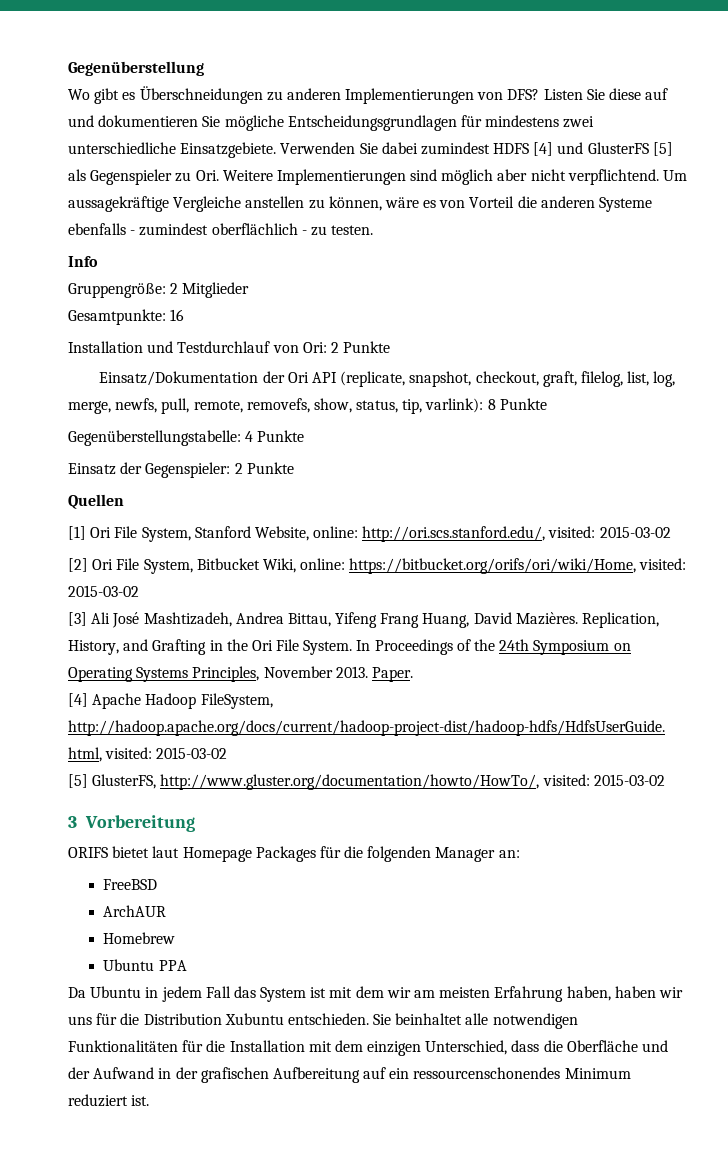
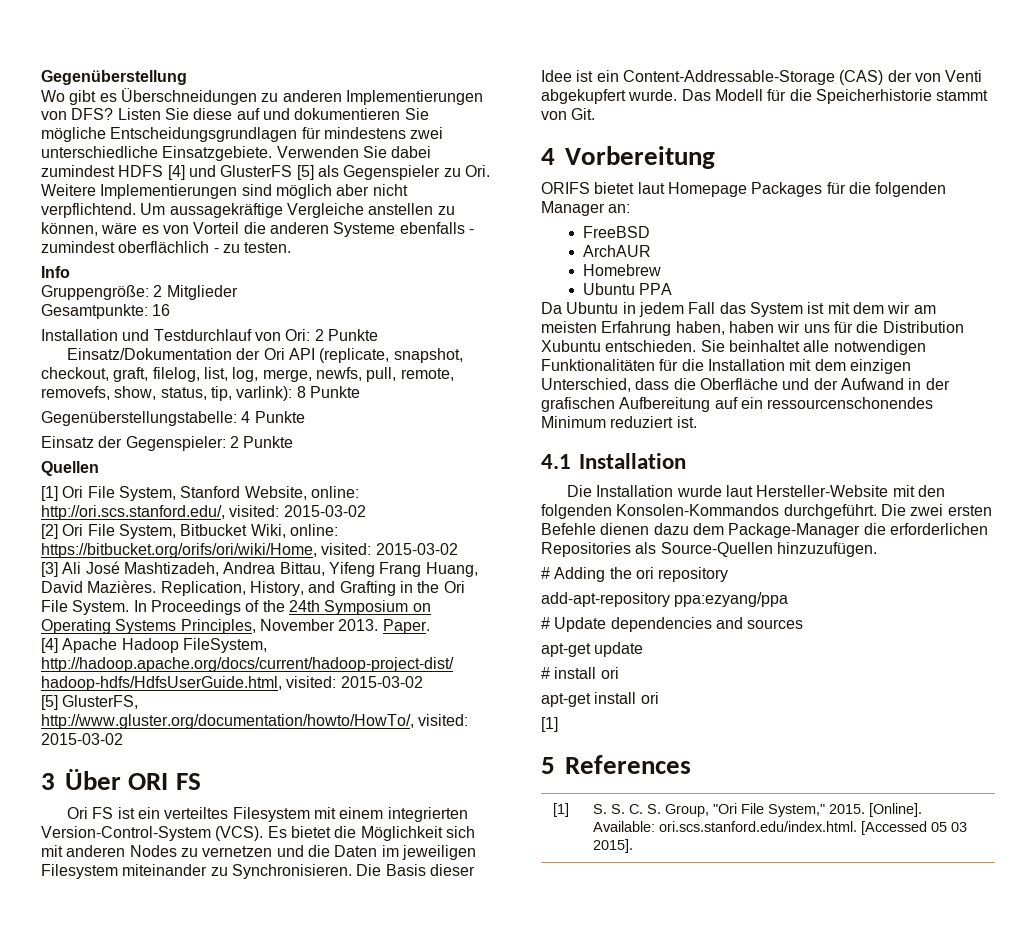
- 3 Vorbereitung
+ 3 Über ORI FS
+ Ori FS ist ein verteiltes Filesystem mit einem integrierten Version-Control-System (VCS). Es bietet die Möglichkeit sich mit anderen Nodes zu vernetzen und die Daten im jeweiligen Filesystem miteinander zu Synchronisieren. Die Basis dieser Idee ist ein Content-Addressable-Storage (CAS) der von Venti abgekupfert wurde. Das Modell für die Speicherhistorie stammt von Git.
+ 4 Vorbereitung
+ 4.1 Installation
+ Die Installation wurde laut Hersteller-Website mit den folgenden Konsolen-Kommandos durchgeführt. Die zwei ersten Befehle dienen dazu dem Package-Manager die erforderlichen Repositories als Source-Quellen hinzuzufügen.
+ # Adding the ori repository
+ add-apt-repository ppa:ezyang/ppa
+ # Update dependencies and sources
+ apt-get update
+ # install ori
+ apt-get install ori
+ [1]
+ 5 References
+ [1] | S. S. C. S. Group, "Ori File System," 2015. [Online]. Available: ori.scs.stanford.edu/index.html. [Accessed 05 03 2015].

